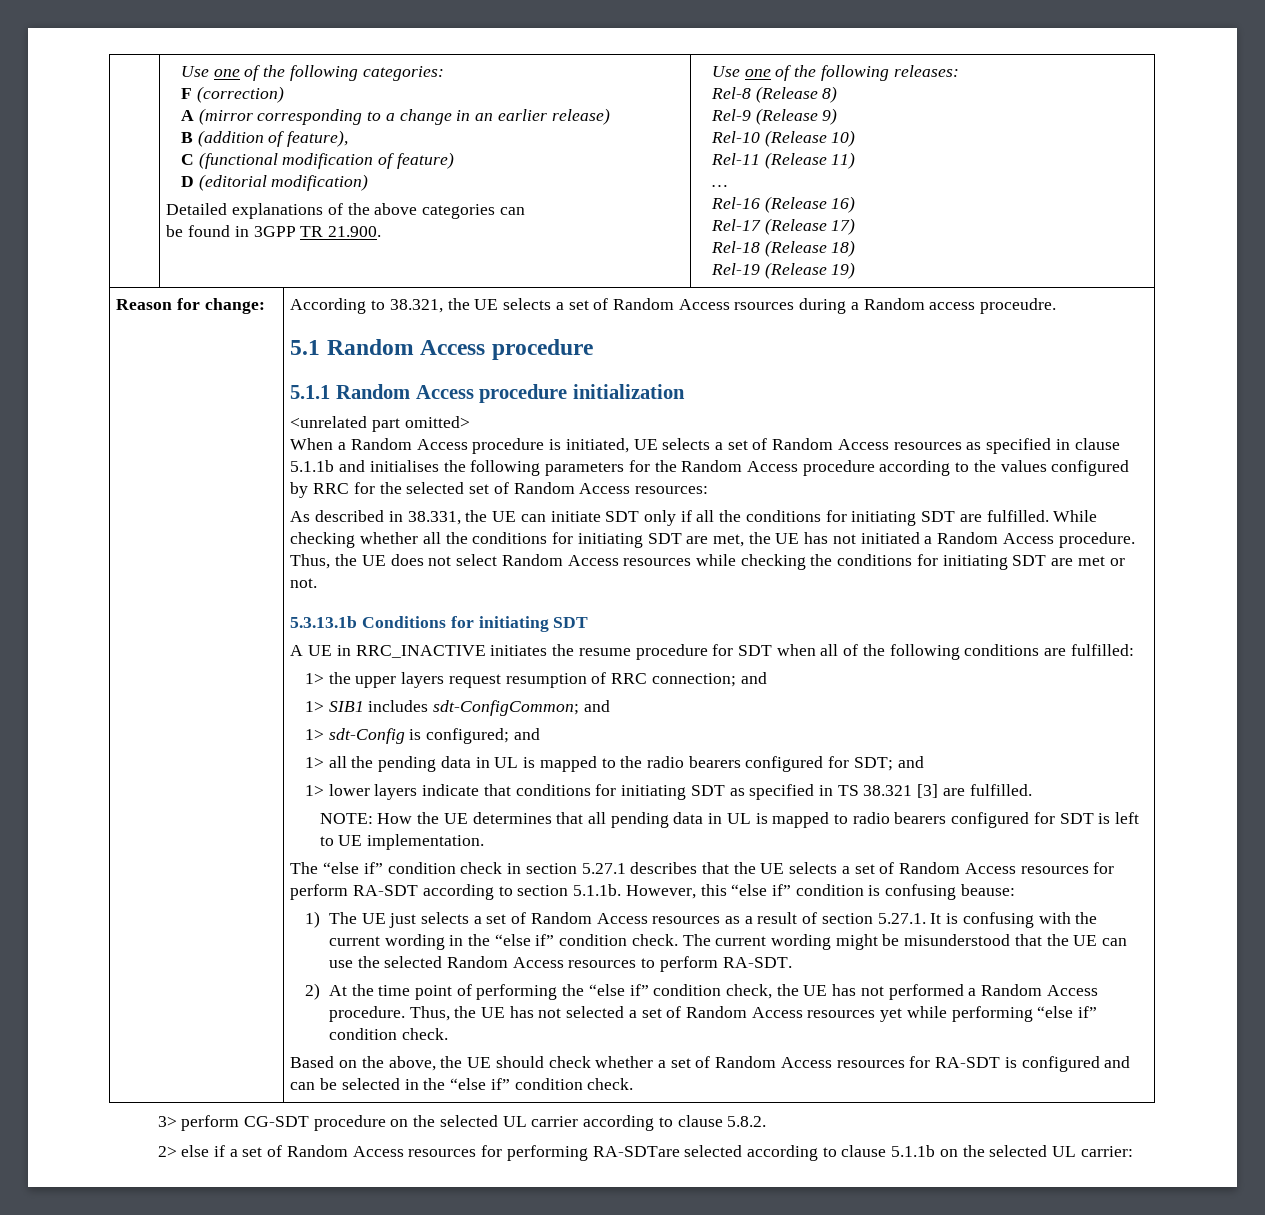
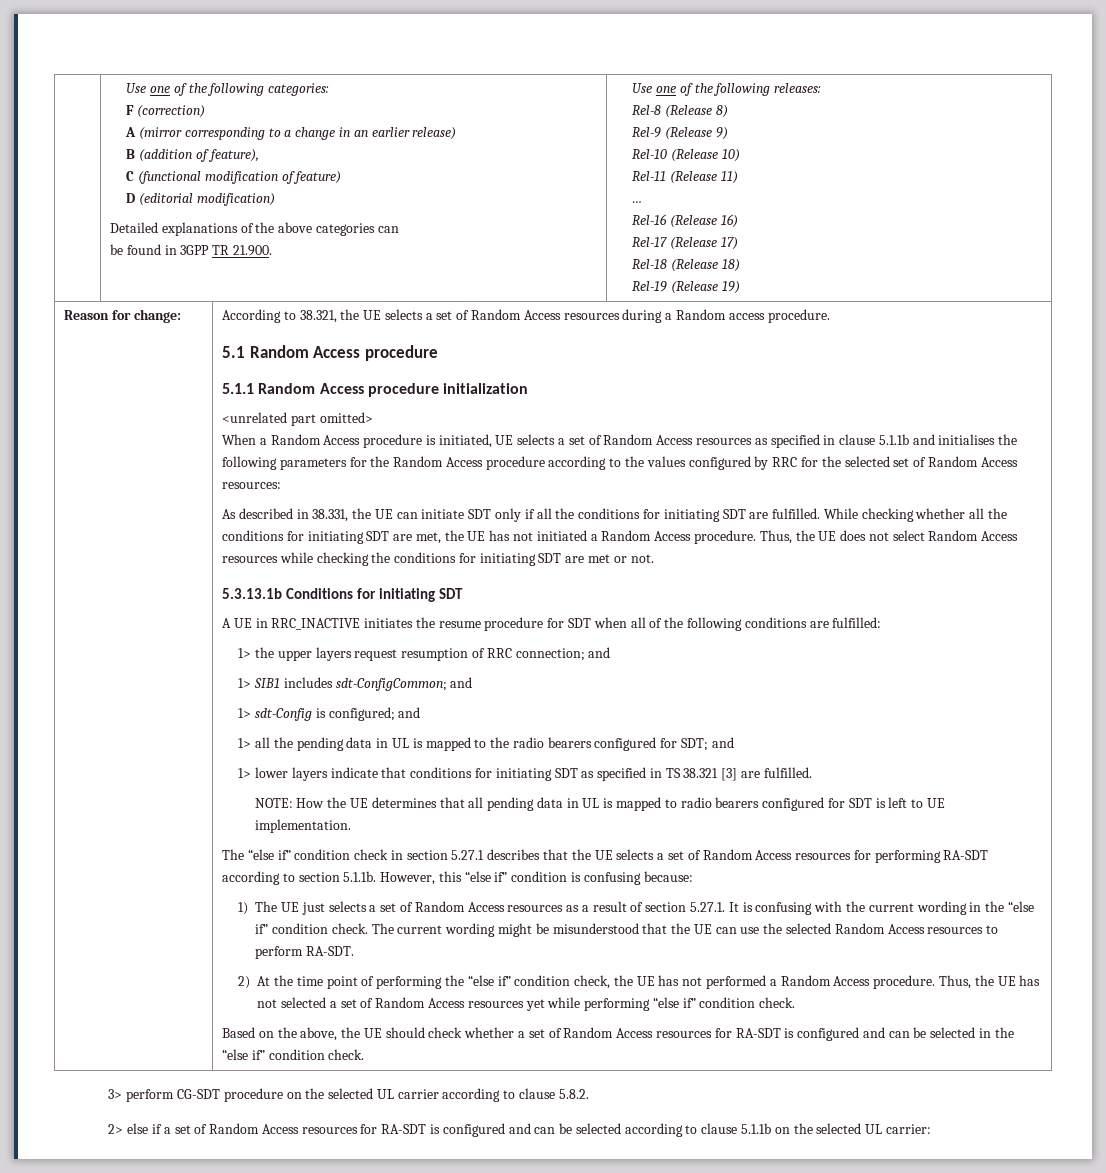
- According to 38.321, the UE selects a set of Random Access rsources during a Random access proceudre.
+ According to 38.321, the UE selects a set of Random Access resources during a Random access procedure.
- The “else if” condition check in section 5.27.1 describes that the UE selects a set of Random Access resources for perform RA-SDT according to section 5.1.1b. However, this “else if” condition is confusing beause:
+ The “else if” condition check in section 5.27.1 describes that the UE selects a set of Random Access resources for performing RA-SDT according to section 5.1.1b. However, this “else if” condition is confusing because:
- 2> else if a set of Random Access resources for performing RA-SDTare selected according to clause 5.1.1b on the selected UL carrier:
+ 2> else if a set of Random Access resources for RA-SDT is configured and can be selected according to clause 5.1.1b on the selected UL carrier:

